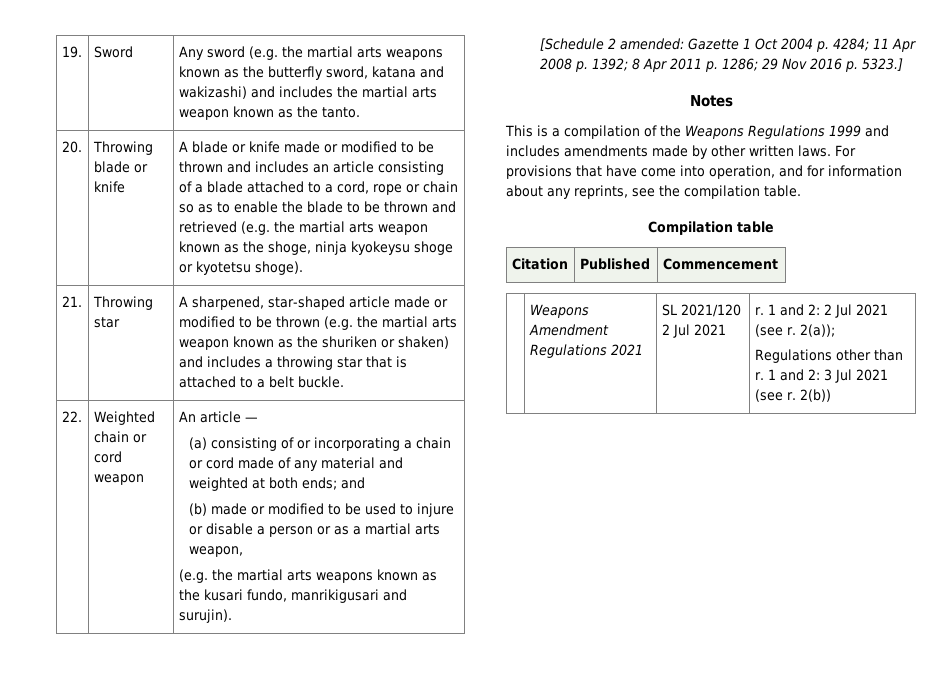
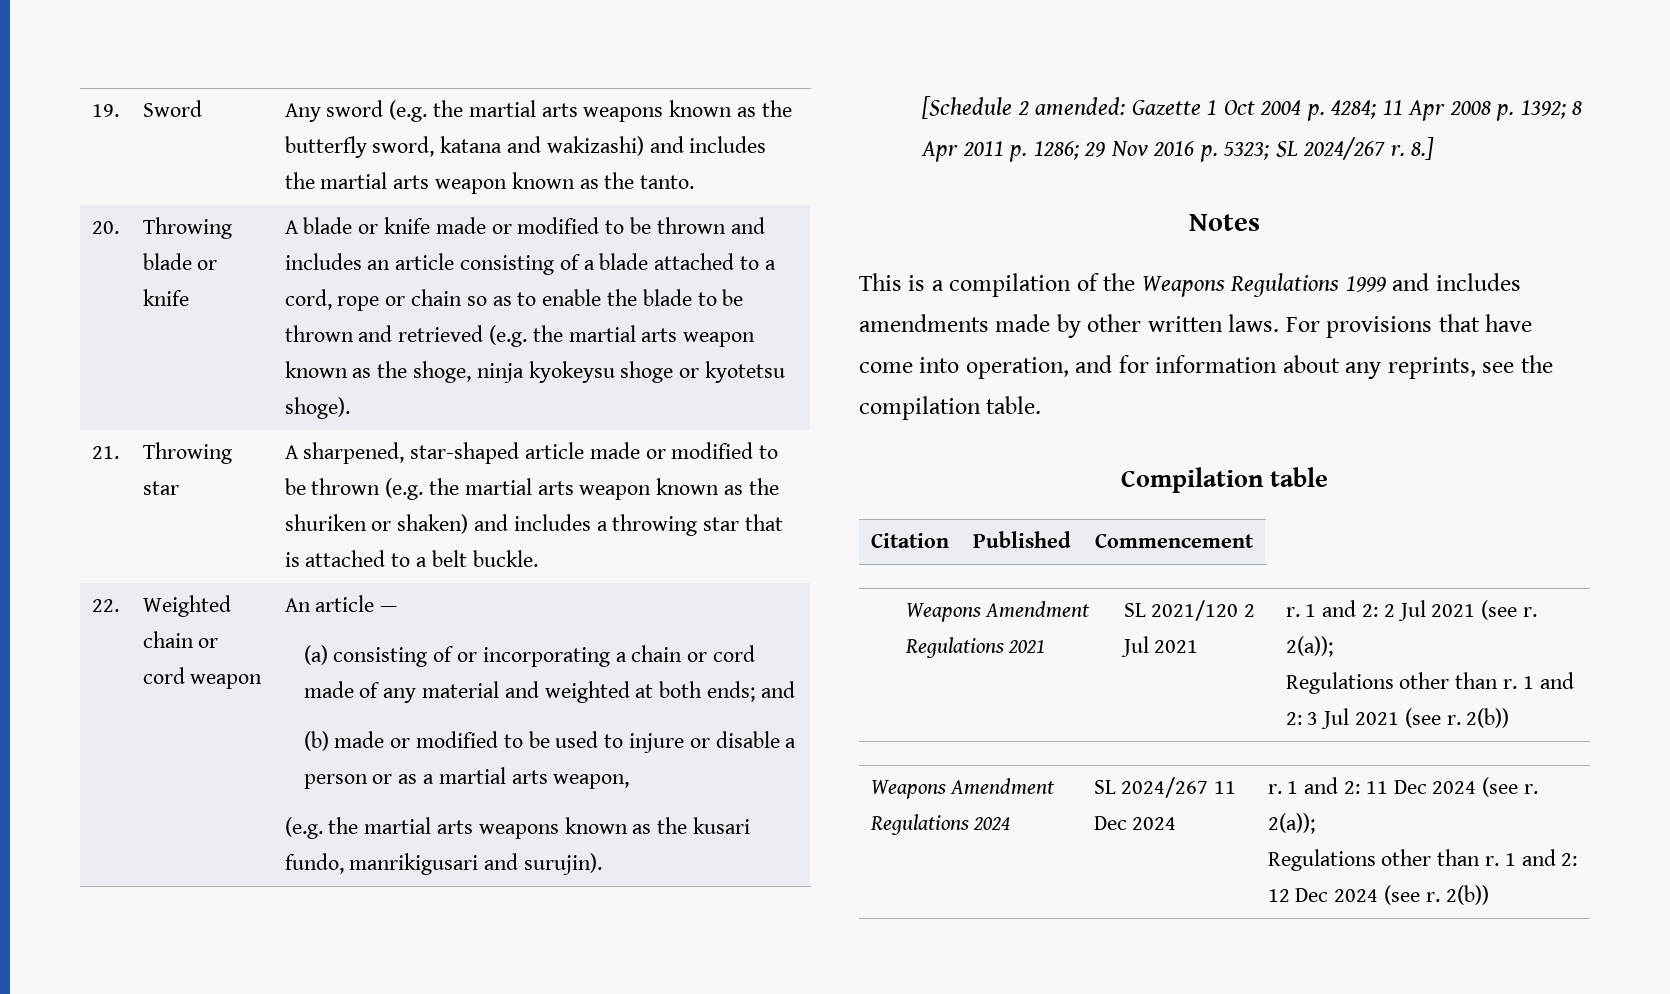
- [Schedule 2 amended: Gazette 1 Oct 2004 p. 4284; 11 Apr 2008 p. 1392; 8 Apr 2011 p. 1286; 29 Nov 2016 p. 5323.]
+ [Schedule 2 amended: Gazette 1 Oct 2004 p. 4284; 11 Apr 2008 p. 1392; 8 Apr 2011 p. 1286; 29 Nov 2016 p. 5323; SL 2024/267 r. 8.]
+ Weapons Amendment Regulations 2024 | SL 2024/267 11 Dec 2024 | r. 1 and 2: 11 Dec 2024 (see r. 2(a));
+ Regulations other than r. 1 and 2: 12 Dec 2024 (see r. 2(b))

